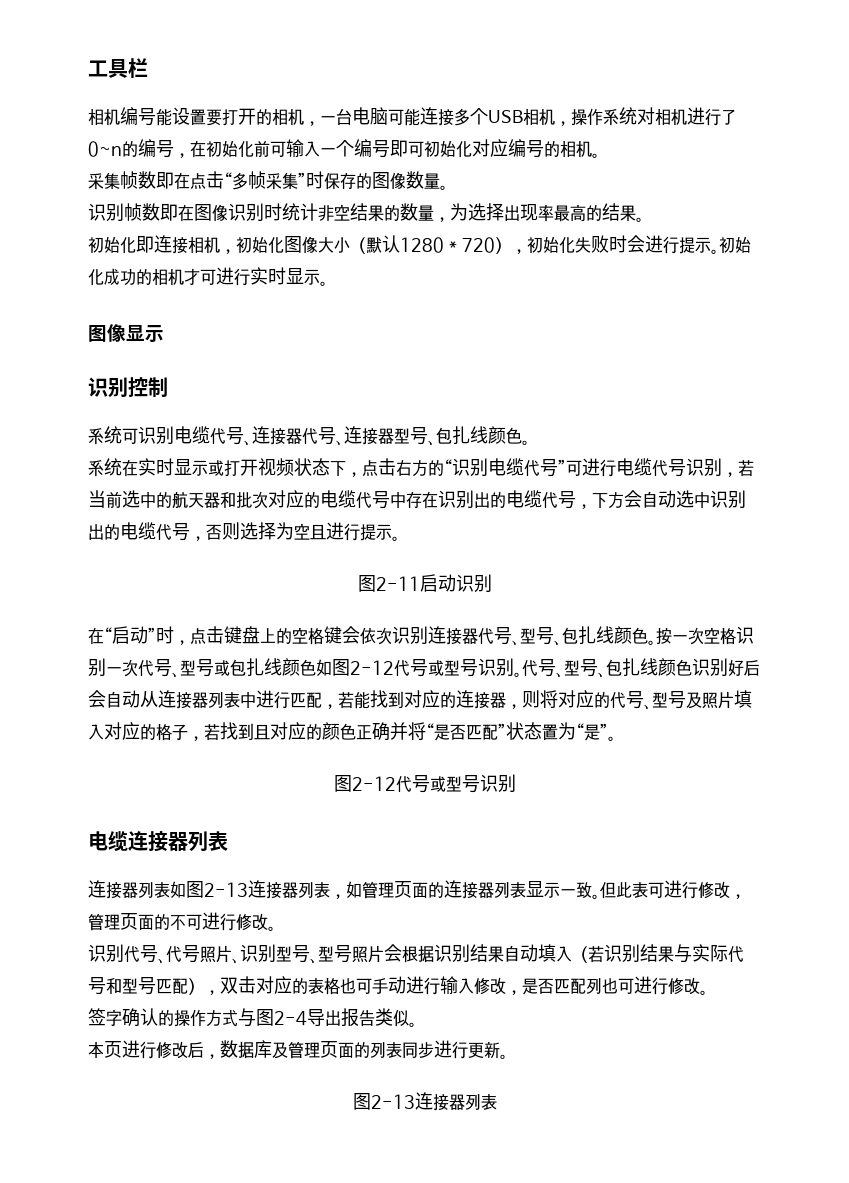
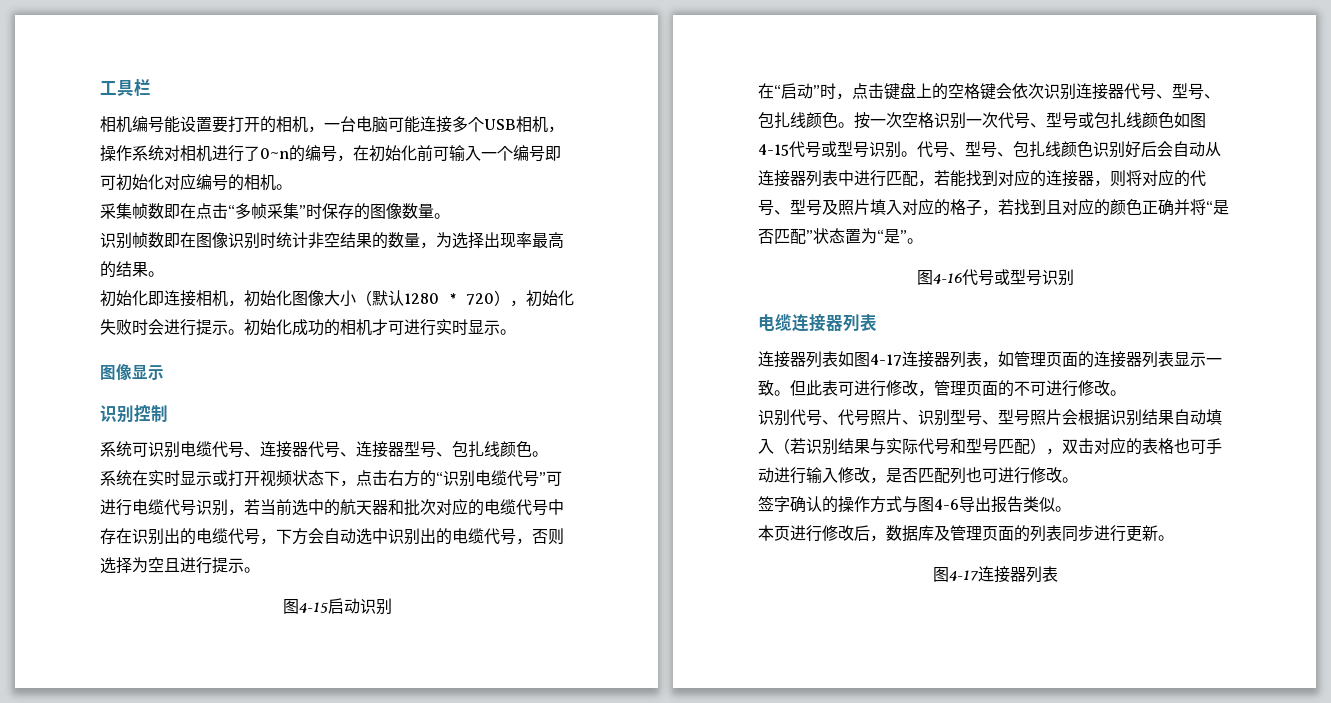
- 图2-11启动识别
+ 图4-15启动识别
- 按一次空格识别一次代号、型号或包扎线颜色如图2-12代号或型号识别。
+ 按一次空格识别一次代号、型号或包扎线颜色如图4-15代号或型号识别。
  代号、型号、包扎线颜色识别好后会自动从连接器列表中进行匹配，若能找到对应的连接器，则将对应的代号、型号及照片填入对应的格子，若找到且对应的颜色正确并将“是否匹配”状态置为“是”。
- 图2-12代号或型号识别
+ 图4-16代号或型号识别
- 连接器列表如图2-13连接器列表，如管理页面的连接器列表显示一致。
+ 连接器列表如图4-17连接器列表，如管理页面的连接器列表显示一致。
- 签字确认的操作方式与图2-4导出报告类似。
+ 签字确认的操作方式与图4-6导出报告类似。
  本页进行修改后，数据库及管理页面的列表同步进行更新。
- 图2-13连接器列表
+ 图4-17连接器列表

